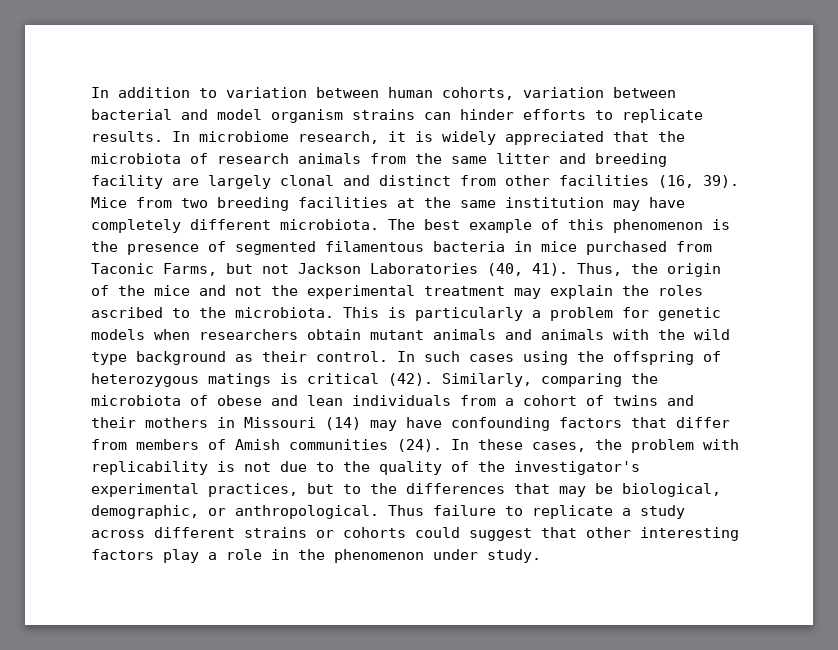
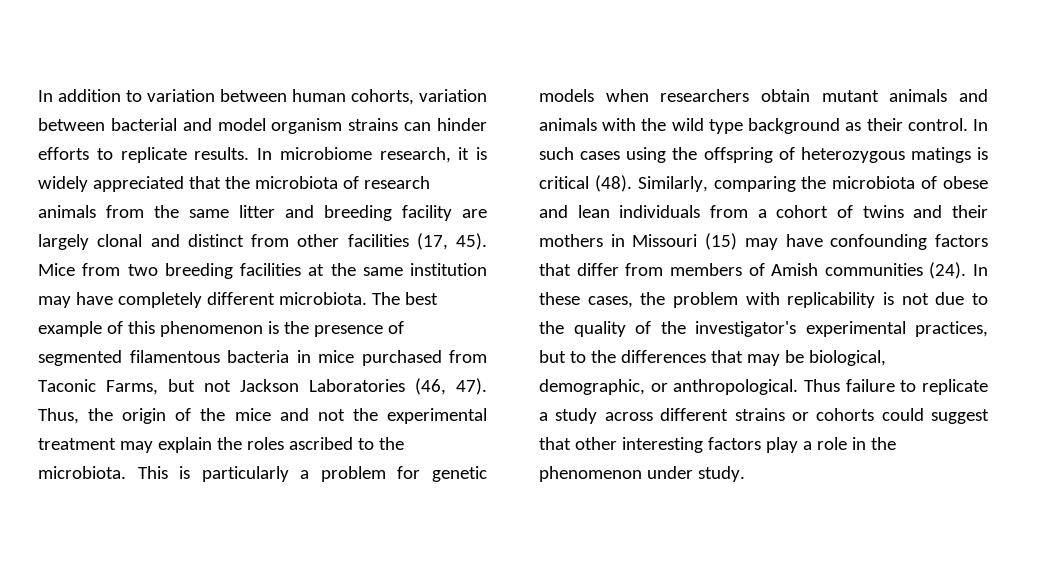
- In microbiome research, it is widely appreciated that the microbiota of research animals from the same litter and breeding facility are largely clonal and distinct from other facilities (16, 39).
+ In microbiome research, it is widely appreciated that the microbiota of research animals from the same litter and breeding facility are largely clonal and distinct from other facilities (17, 45).
- The best example of this phenomenon is the presence of segmented filamentous bacteria in mice purchased from Taconic Farms, but not Jackson Laboratories (40, 41).
+ The best example of this phenomenon is the presence of segmented filamentous bacteria in mice purchased from Taconic Farms, but not Jackson Laboratories (46, 47).
- In such cases using the offspring of heterozygous matings is critical (42).
+ In such cases using the offspring of heterozygous matings is critical (48).
- Similarly, comparing the microbiota of obese and lean individuals from a cohort of twins and their mothers in Missouri (14) may have confounding factors that differ from members of Amish communities (24).
+ Similarly, comparing the microbiota of obese and lean individuals from a cohort of twins and their mothers in Missouri (15) may have confounding factors that differ from members of Amish communities (24).

